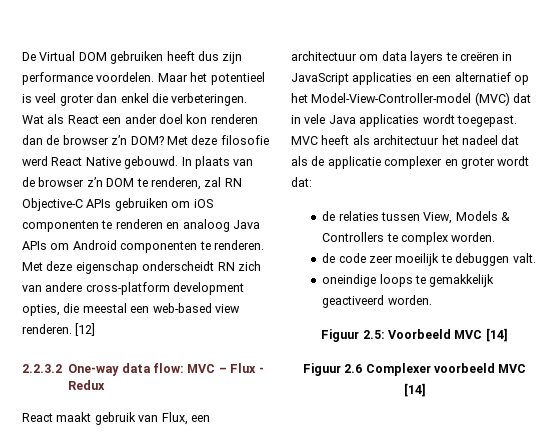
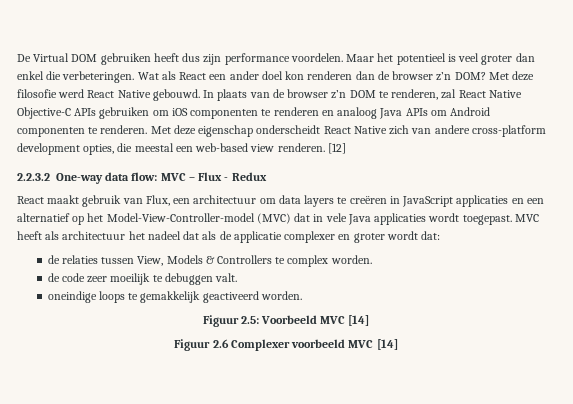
- In plaats van de browser z’n DOM te renderen, zal RN Objective-C APIs gebruiken om iOS componenten te renderen en analoog Java APIs om Android componenten te renderen.
+ In plaats van de browser z’n DOM te renderen, zal React Native Objective-C APIs gebruiken om iOS componenten te renderen en analoog Java APIs om Android componenten te renderen.
- Met deze eigenschap onderscheidt RN zich van andere cross-platform development opties, die meestal een web-based view renderen.
+ Met deze eigenschap onderscheidt React Native zich van andere cross-platform development opties, die meestal een web-based view renderen.

